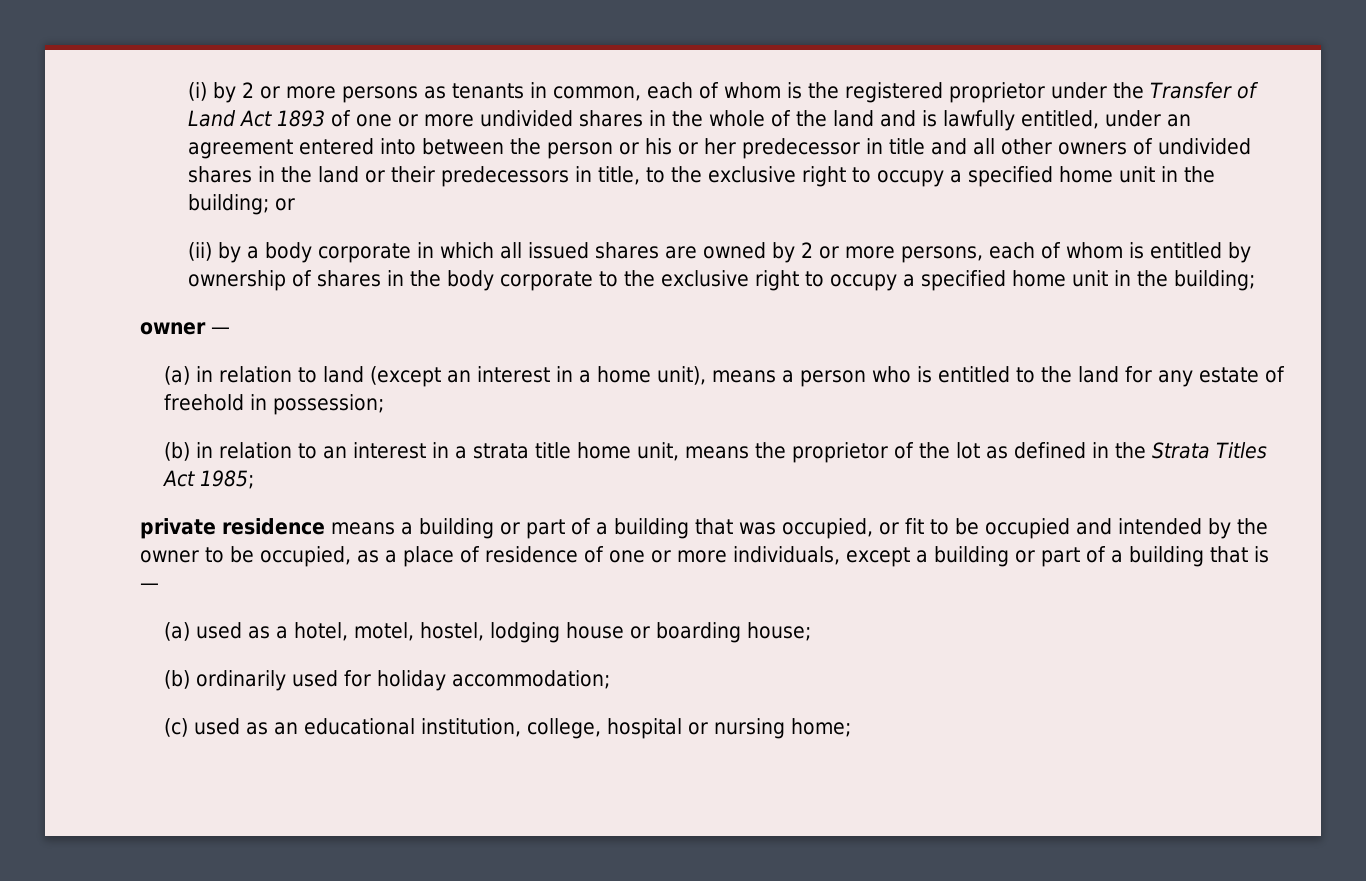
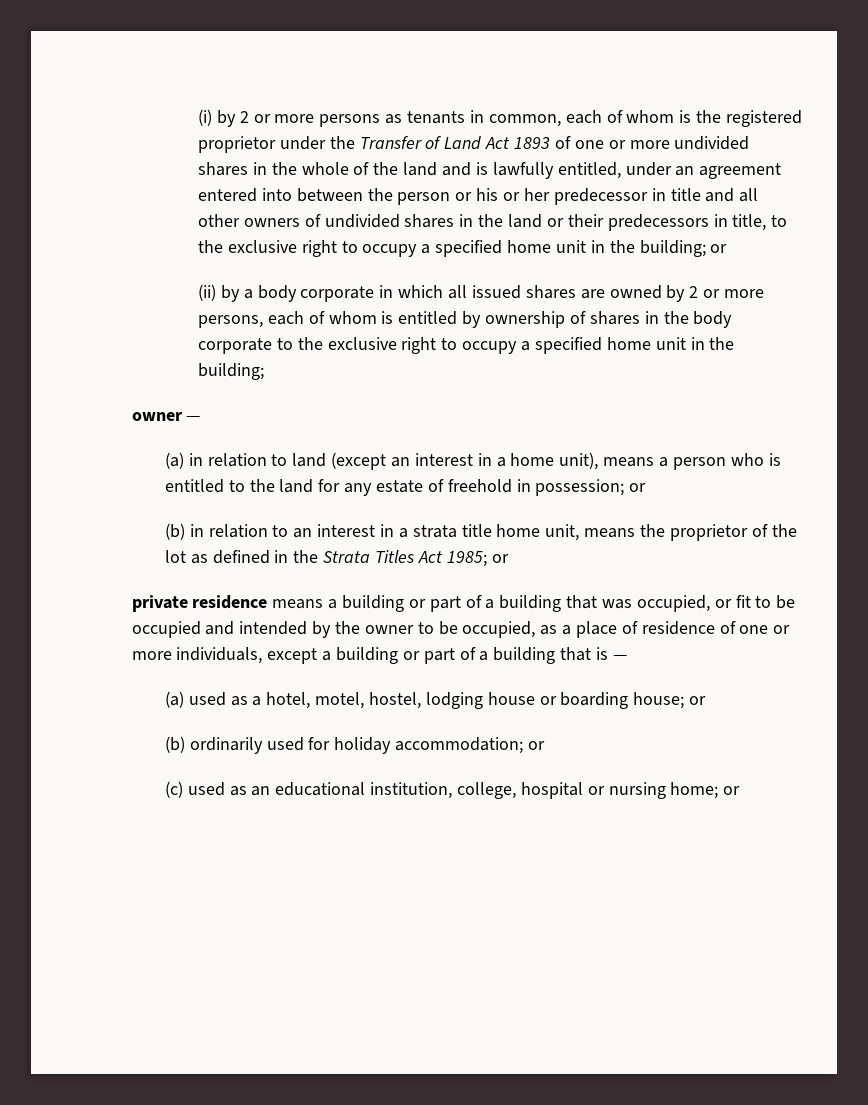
- (a) in relation to land (except an interest in a home unit), means a person who is entitled to the land for any estate of freehold in possession;
+ (a) in relation to land (except an interest in a home unit), means a person who is entitled to the land for any estate of freehold in possession; or
- (b) in relation to an interest in a strata title home unit, means the proprietor of the lot as defined in the Strata Titles Act 1985;
+ (b) in relation to an interest in a strata title home unit, means the proprietor of the lot as defined in the Strata Titles Act 1985; or
- (a) used as a hotel, motel, hostel, lodging house or boarding house;
+ (a) used as a hotel, motel, hostel, lodging house or boarding house; or
- (b) ordinarily used for holiday accommodation;
+ (b) ordinarily used for holiday accommodation; or
- (c) used as an educational institution, college, hospital or nursing home;
+ (c) used as an educational institution, college, hospital or nursing home; or

